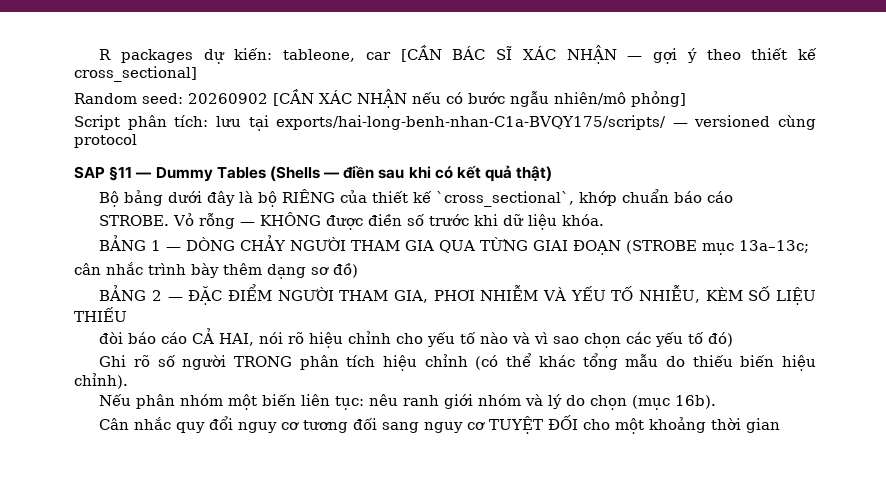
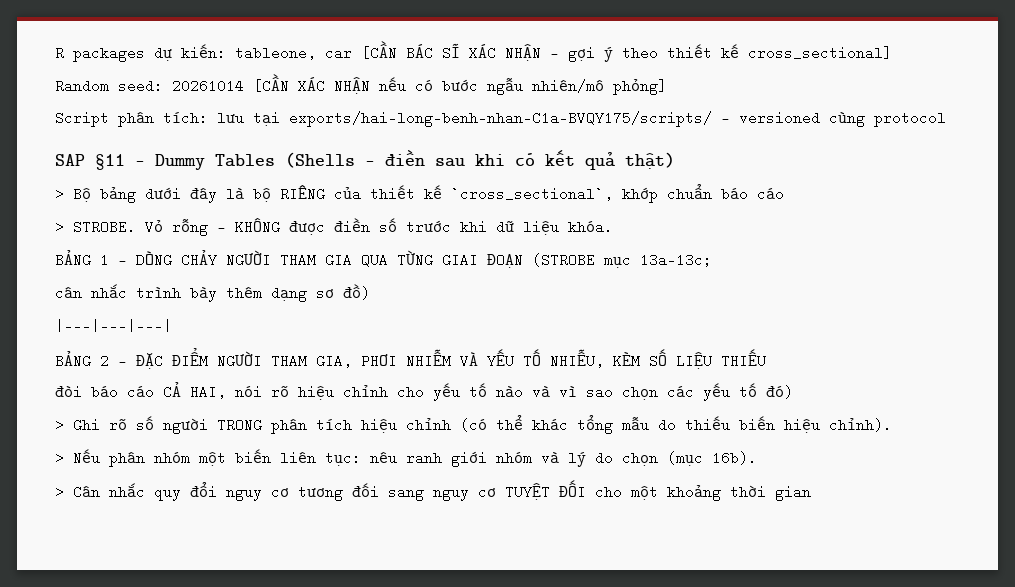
- Random seed: 20260902 [CẦN XÁC NHẬN nếu có bước ngẫu nhiên/mô phỏng]
+ Random seed: 20261014 [CẦN XÁC NHẬN nếu có bước ngẫu nhiên/mô phỏng]
- Bộ bảng dưới đây là bộ RIÊNG của thiết kế `cross_sectional`, khớp chuẩn báo cáo
+ > Bộ bảng dưới đây là bộ RIÊNG của thiết kế `cross_sectional`, khớp chuẩn báo cáo
- STROBE.
+ > STROBE.
+ |---|---|---|
- Ghi rõ số người TRONG phân tích hiệu chỉnh (có thể khác tổng mẫu do thiếu biến hiệu chỉnh).
+ > Ghi rõ số người TRONG phân tích hiệu chỉnh (có thể khác tổng mẫu do thiếu biến hiệu chỉnh).
- Nếu phân nhóm một biến liên tục: nêu ranh giới nhóm và lý do chọn (mục 16b).
+ > Nếu phân nhóm một biến liên tục: nêu ranh giới nhóm và lý do chọn (mục 16b).
- Cân nhắc quy đổi nguy cơ tương đối sang nguy cơ TUYỆT ĐỐI cho một khoảng thời gian
+ > Cân nhắc quy đổi nguy cơ tương đối sang nguy cơ TUYỆT ĐỐI cho một khoảng thời gian

